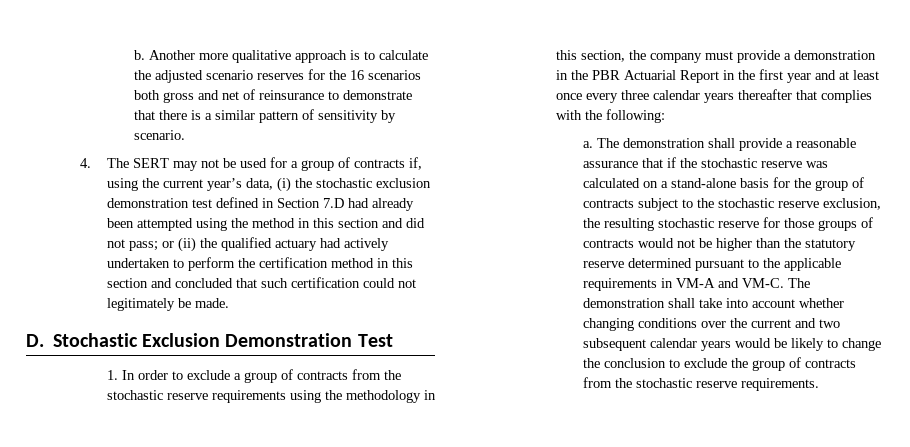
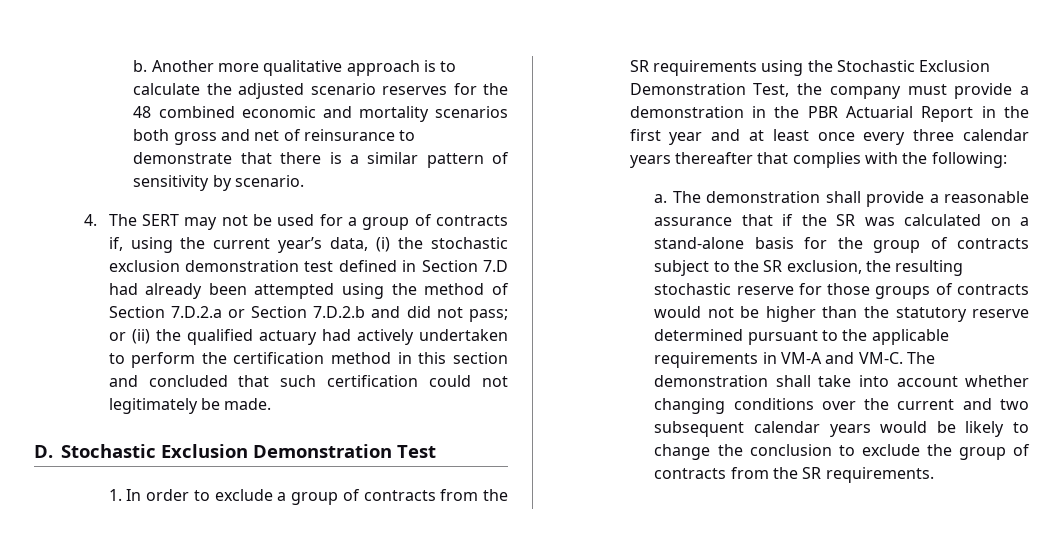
- Another more qualitative approach is to calculate the adjusted scenario reserves for the 16 scenarios both gross and net of reinsurance to demonstrate that there is a similar pattern of sensitivity by scenario.
+ Another more qualitative approach is to calculate the adjusted scenario reserves for the 48 combined economic and mortality scenarios both gross and net of reinsurance to demonstrate that there is a similar pattern of sensitivity by scenario.
- 4. The SERT may not be used for a group of contracts if, using the current year’s data, (i) the stochastic exclusion demonstration test defined in Section 7.D had already been attempted using the method in this section and did not pass;
+ 4. The SERT may not be used for a group of contracts if, using the current year’s data, (i) the stochastic exclusion demonstration test defined in Section 7.D had already been attempted using the method of Section 7.D.2.a or Section 7.D.2.b and did not pass;
- 1. In order to exclude a group of contracts from the stochastic reserve requirements using the methodology in this section, the company must provide a demonstration in the PBR Actuarial Report in the first year and at least once every three calendar years thereafter that complies with the following:
+ 1. In order to exclude a group of contracts from the SR requirements using the Stochastic Exclusion Demonstration Test, the company must provide a demonstration in the PBR Actuarial Report in the first year and at least once every three calendar years thereafter that complies with the following:
- The demonstration shall provide a reasonable assurance that if the stochastic reserve was calculated on a stand-alone basis for the group of contracts subject to the stochastic reserve exclusion, the resulting stochastic reserve for those groups of contracts would not be higher than the statutory reserve determined pursuant to the applicable requirements in VM-A and VM-C.
+ The demonstration shall provide a reasonable assurance that if the SR was calculated on a stand-alone basis for the group of contracts subject to the SR exclusion, the resulting stochastic reserve for those groups of contracts would not be higher than the statutory reserve determined pursuant to the applicable requirements in VM-A and VM-C.
- The demonstration shall take into account whether changing conditions over the current and two subsequent calendar years would be likely to change the conclusion to exclude the group of contracts from the stochastic reserve requirements.
+ The demonstration shall take into account whether changing conditions over the current and two subsequent calendar years would be likely to change the conclusion to exclude the group of contracts from the SR requirements.

